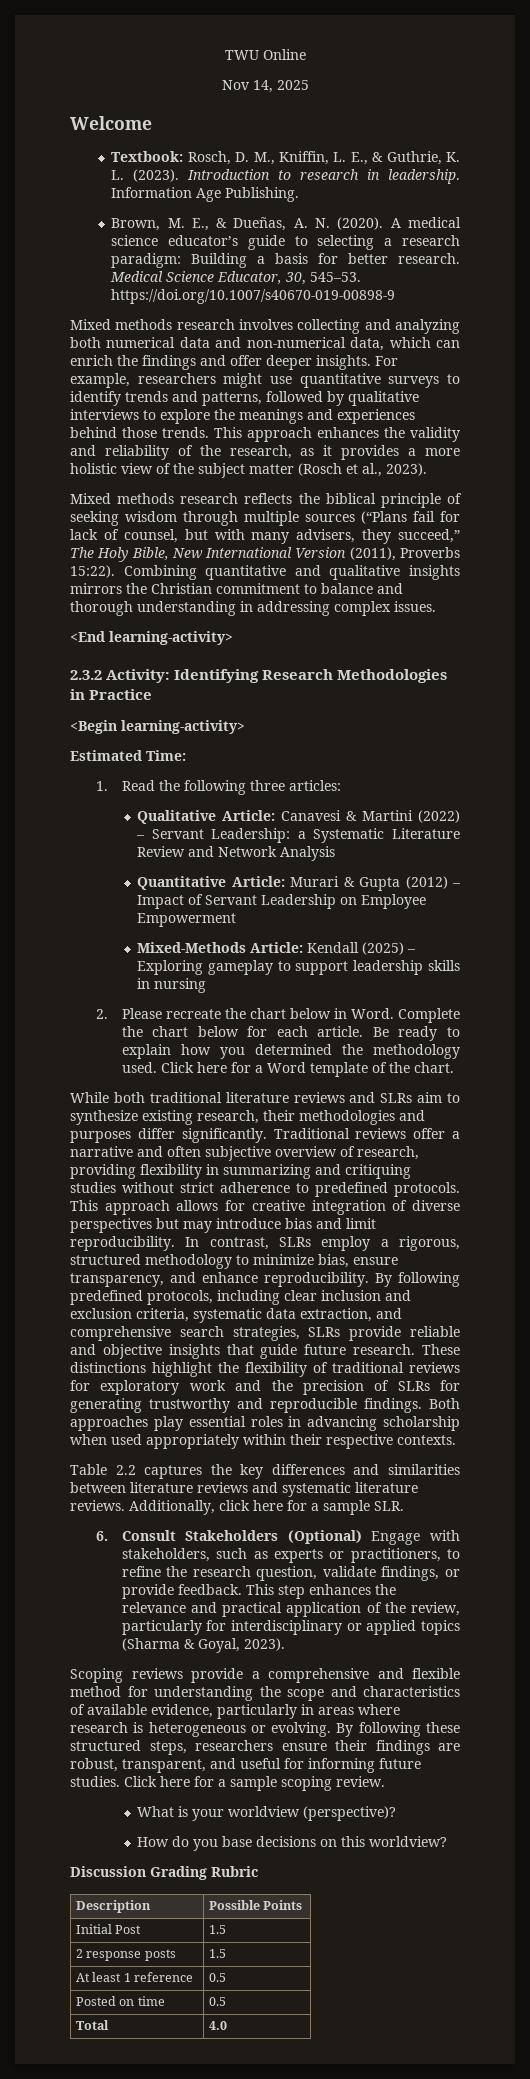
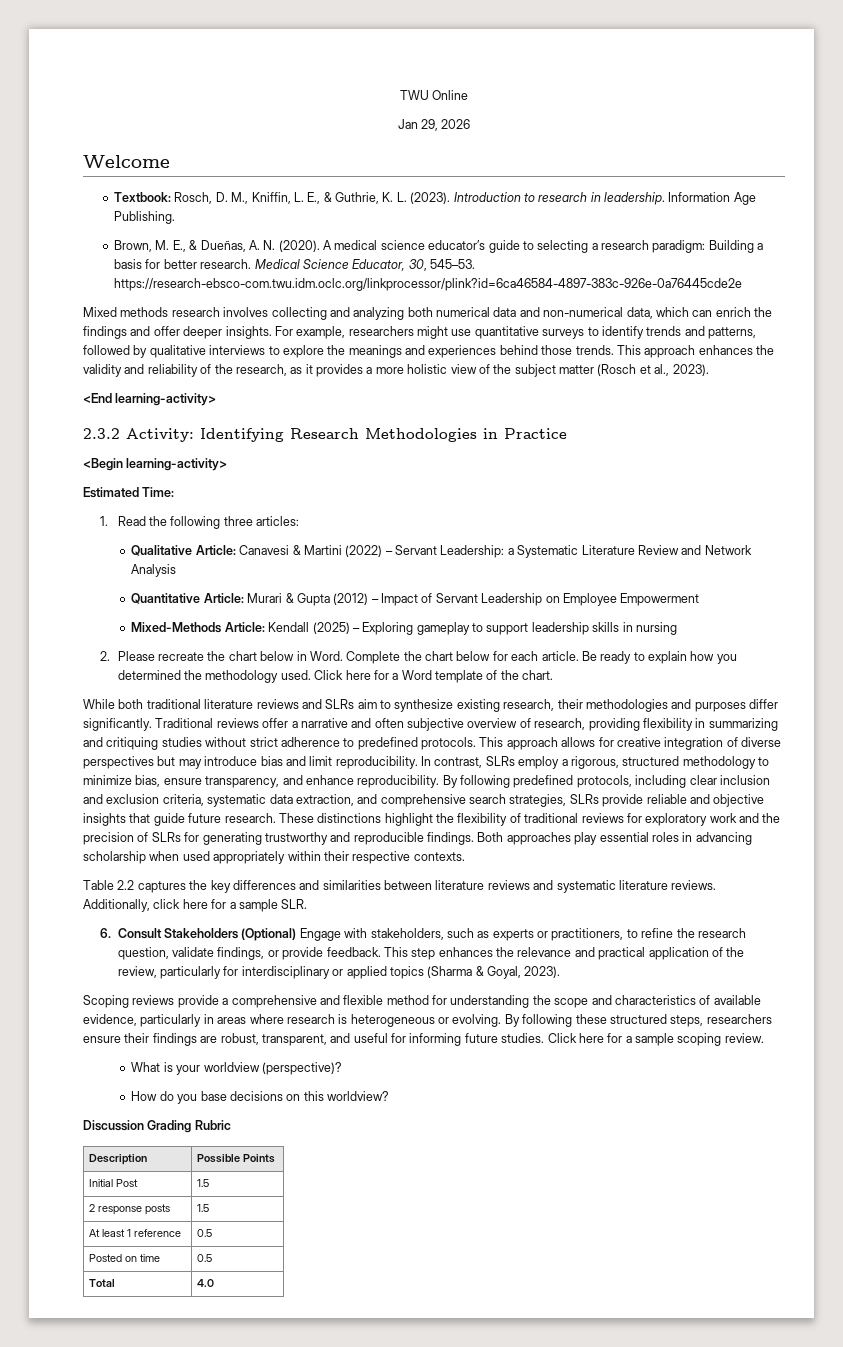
- Nov 14, 2025
+ Jan 29, 2026
- Medical Science Educator, 30, 545–53. https://doi.org/10.1007/s40670-019-00898-9
+ Medical Science Educator, 30, 545–53. https://research-ebsco-com.twu.idm.oclc.org/linkprocessor/plink?id=6ca46584-4897-383c-926e-0a76445cde2e
- Mixed methods research reflects the biblical principle of seeking wisdom through multiple sources (“Plans fail for lack of counsel, but with many advisers, they succeed,” The Holy Bible, New International Version (2011), Proverbs 15:22). Combining quantitative and qualitative insights mirrors the Christian commitment to balance and thorough understanding in addressing complex issues.

